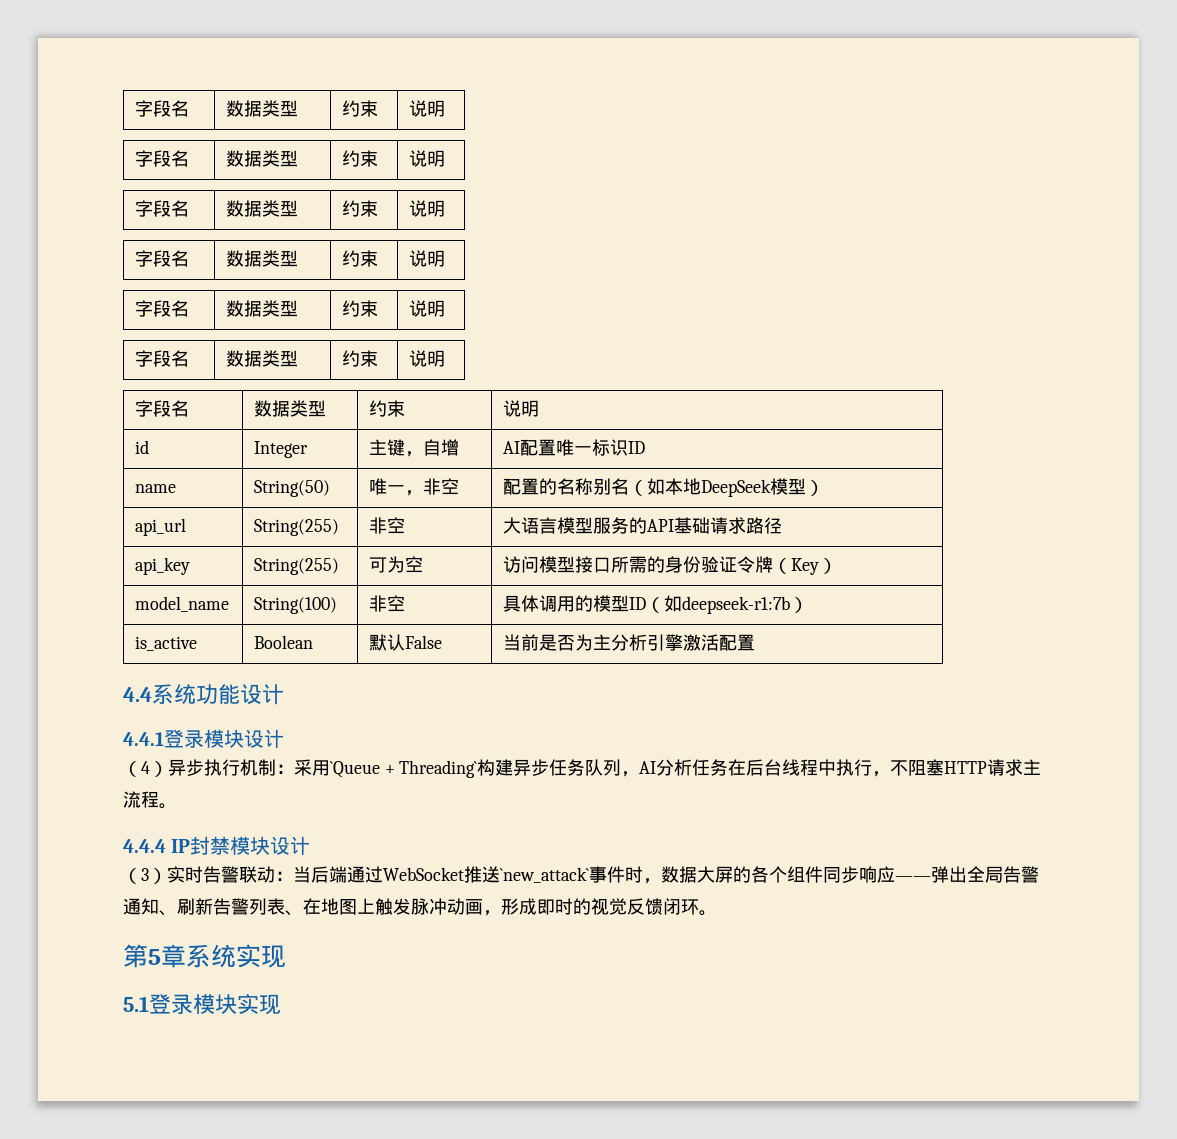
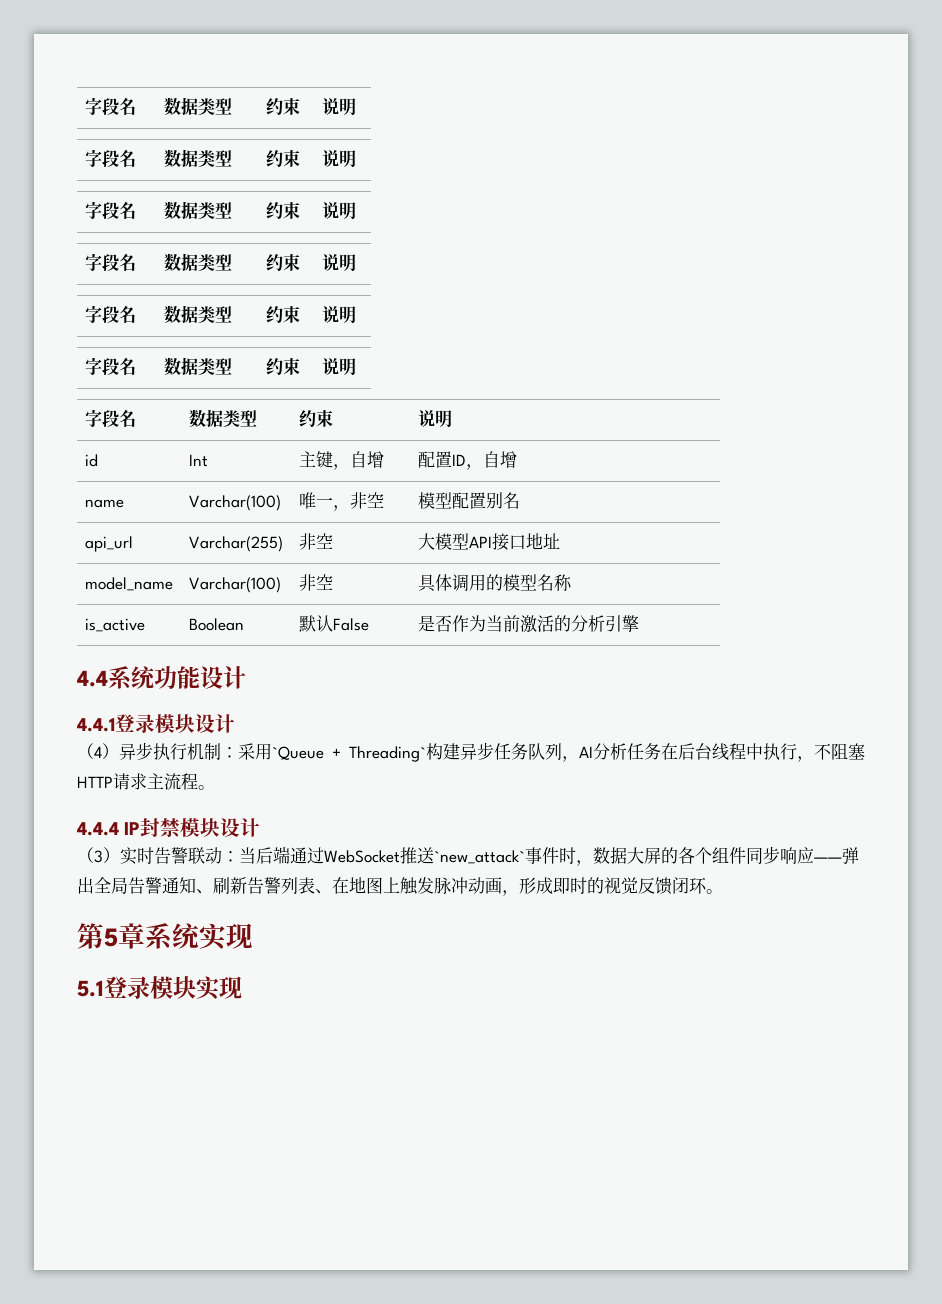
- id | Integer | 主键，自增 | AI配置唯一标识ID
+ id | Int | 主键，自增 | 配置ID，自增
- name | String(50) | 唯一，非空 | 配置的名称别名（如本地DeepSeek模型）
+ name | Varchar(100) | 唯一，非空 | 模型配置别名
- api_url | String(255) | 非空 | 大语言模型服务的API基础请求路径
- api_key | String(255) | 可为空 | 访问模型接口所需的身份验证令牌（Key）
+ api_url | Varchar(255) | 非空 | 大模型API接口地址
- model_name | String(100) | 非空 | 具体调用的模型ID（如deepseek-r1:7b）
+ model_name | Varchar(100) | 非空 | 具体调用的模型名称
- is_active | Boolean | 默认False | 当前是否为主分析引擎激活配置
+ is_active | Boolean | 默认False | 是否作为当前激活的分析引擎

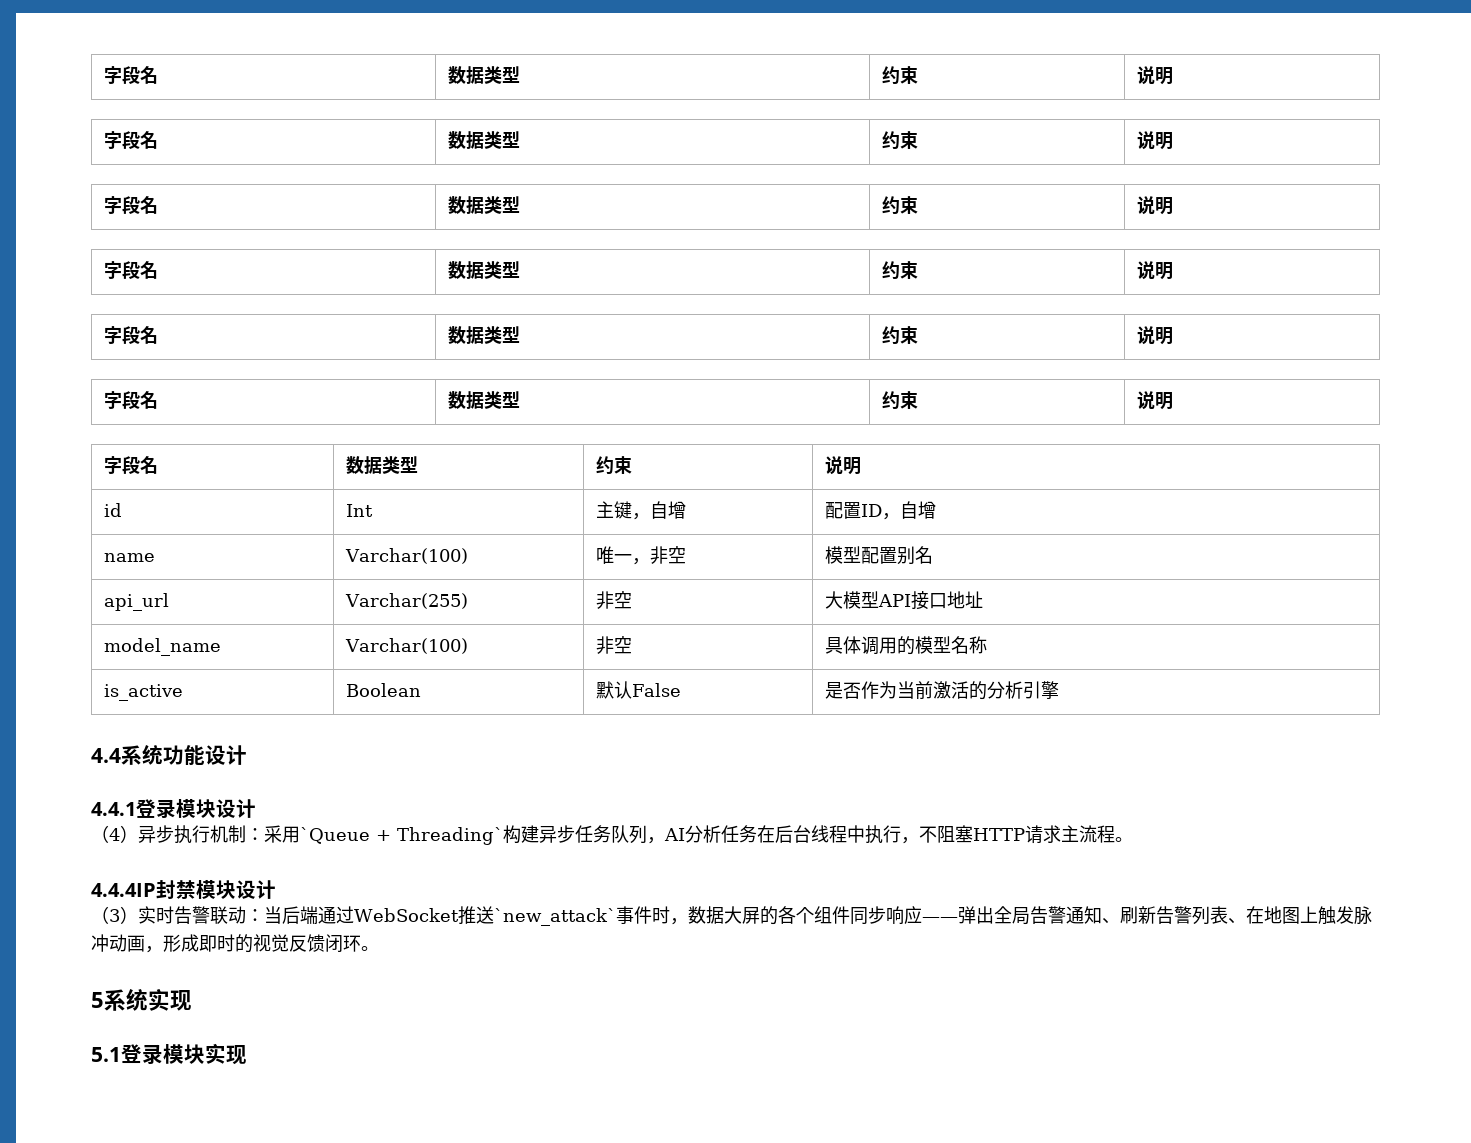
- 4.4.4 IP封禁模块设计
+ 4.4.4IP封禁模块设计
- 第5章系统实现
+ 5系统实现

